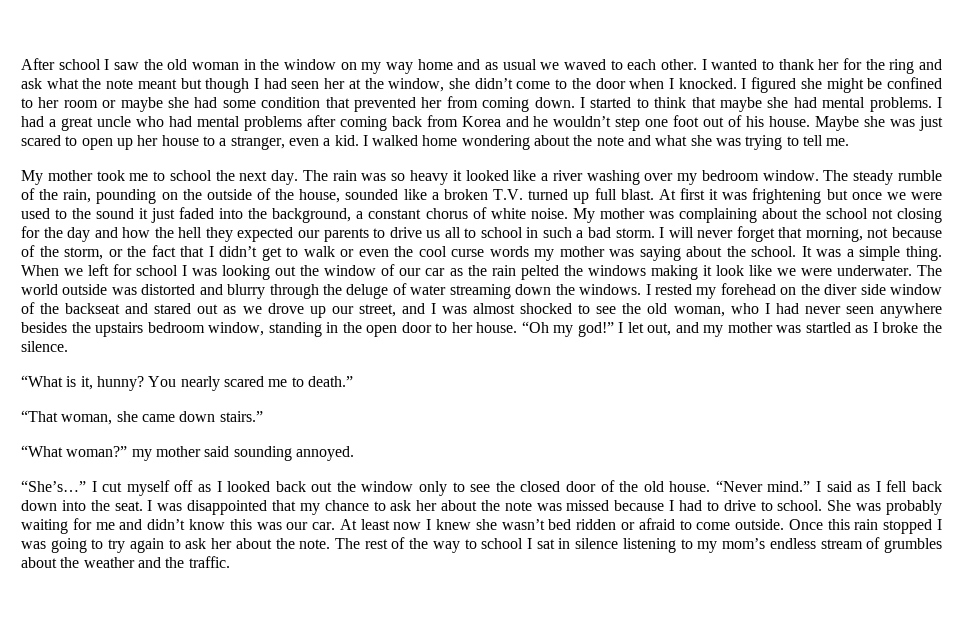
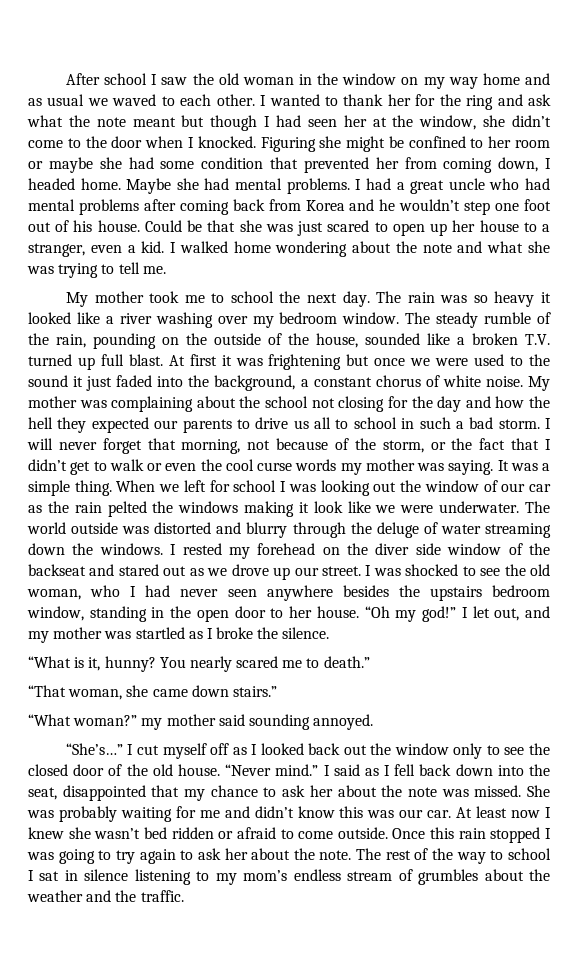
- I figured she might be confined to her room or maybe she had some condition that prevented her from coming down. I started to think that maybe she had mental problems.
+ Figuring she might be confined to her room or maybe she had some condition that prevented her from coming down, I headed home. Maybe she had mental problems.
- Maybe she was just scared to open up her house to a stranger, even a kid.
+ Could be that she was just scared to open up her house to a stranger, even a kid.
- I will never forget that morning, not because of the storm, or the fact that I didn’t get to walk or even the cool curse words my mother was saying about the school.
+ I will never forget that morning, not because of the storm, or the fact that I didn’t get to walk or even the cool curse words my mother was saying.
- I rested my forehead on the diver side window of the backseat and stared out as we drove up our street, and I was almost shocked to see the old woman, who I had never seen anywhere besides the upstairs bedroom window, standing in the open door to her house.
+ I rested my forehead on the diver side window of the backseat and stared out as we drove up our street. I was shocked to see the old woman, who I had never seen anywhere besides the upstairs bedroom window, standing in the open door to her house.
- I said as I fell back down into the seat. I was disappointed that my chance to ask her about the note was missed because I had to drive to school.
+ I said as I fell back down into the seat, disappointed that my chance to ask her about the note was missed.

